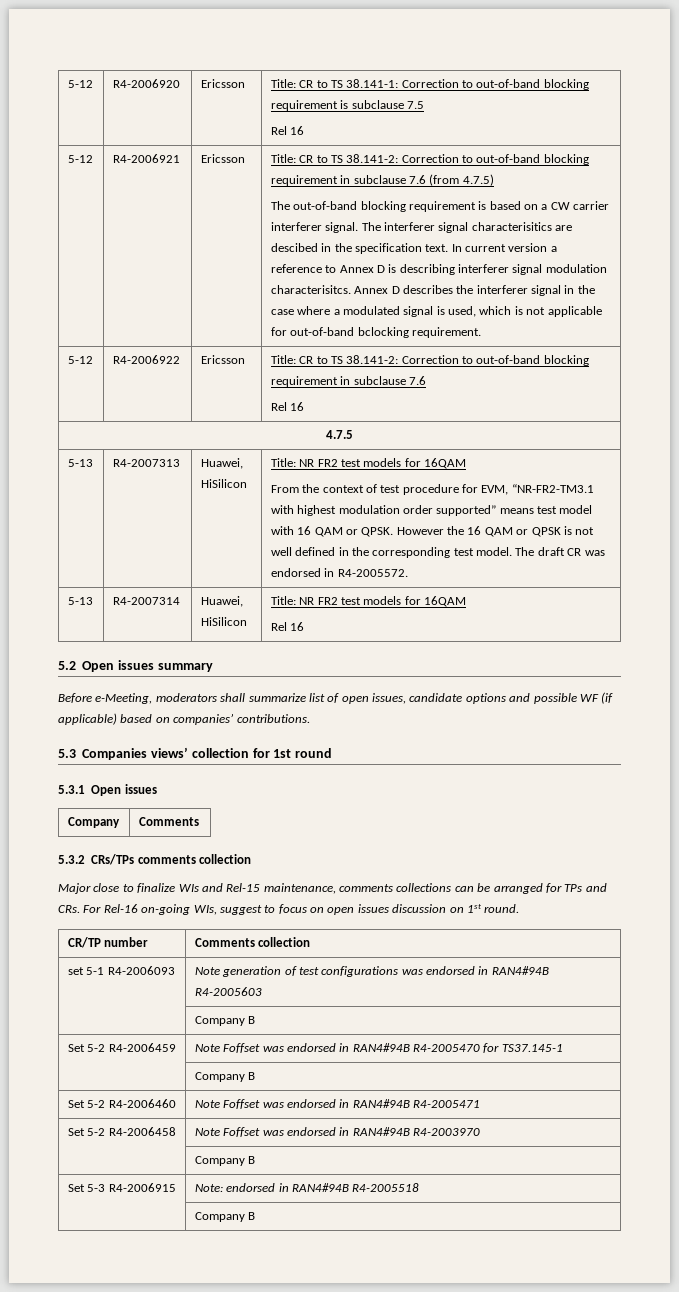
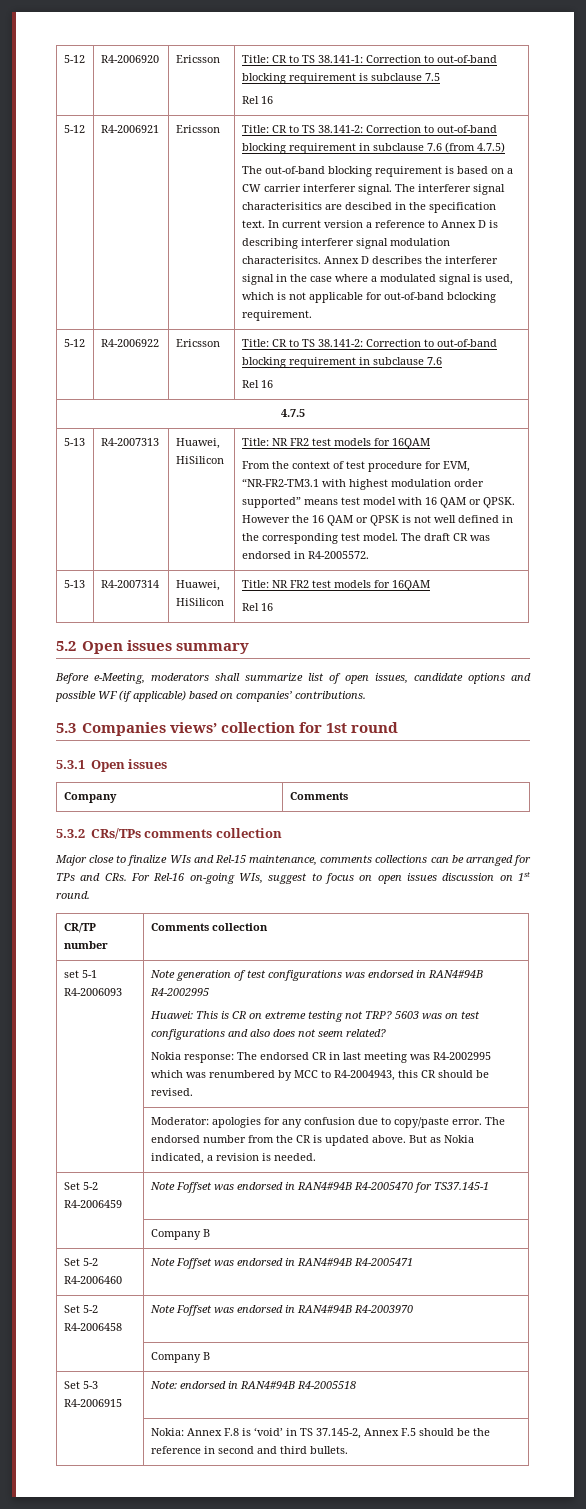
- Note generation of test configurations was endorsed in RAN4#94B R4-2005603
- | Company B
+ Note generation of test configurations was endorsed in RAN4#94B R4-2002995
+ Huawei: This is CR on extreme testing not TRP? 5603 was on test configurations and also does not seem related?
+ Nokia response: The endorsed CR in last meeting was R4-2002995 which was renumbered by MCC to R4-2004943, this CR should be revised.
+ | Moderator: apologies for any confusion due to copy/paste error. The endorsed number from the CR is updated above. But as Nokia indicated, a revision is needed.
  Set 5-3 R4-2006915 | Note: endorsed in RAN4#94B R4-2005518
- | Company B
+ | Nokia: Annex F.8 is ‘void’ in TS 37.145-2, Annex F.5 should be the reference in second and third bullets.

